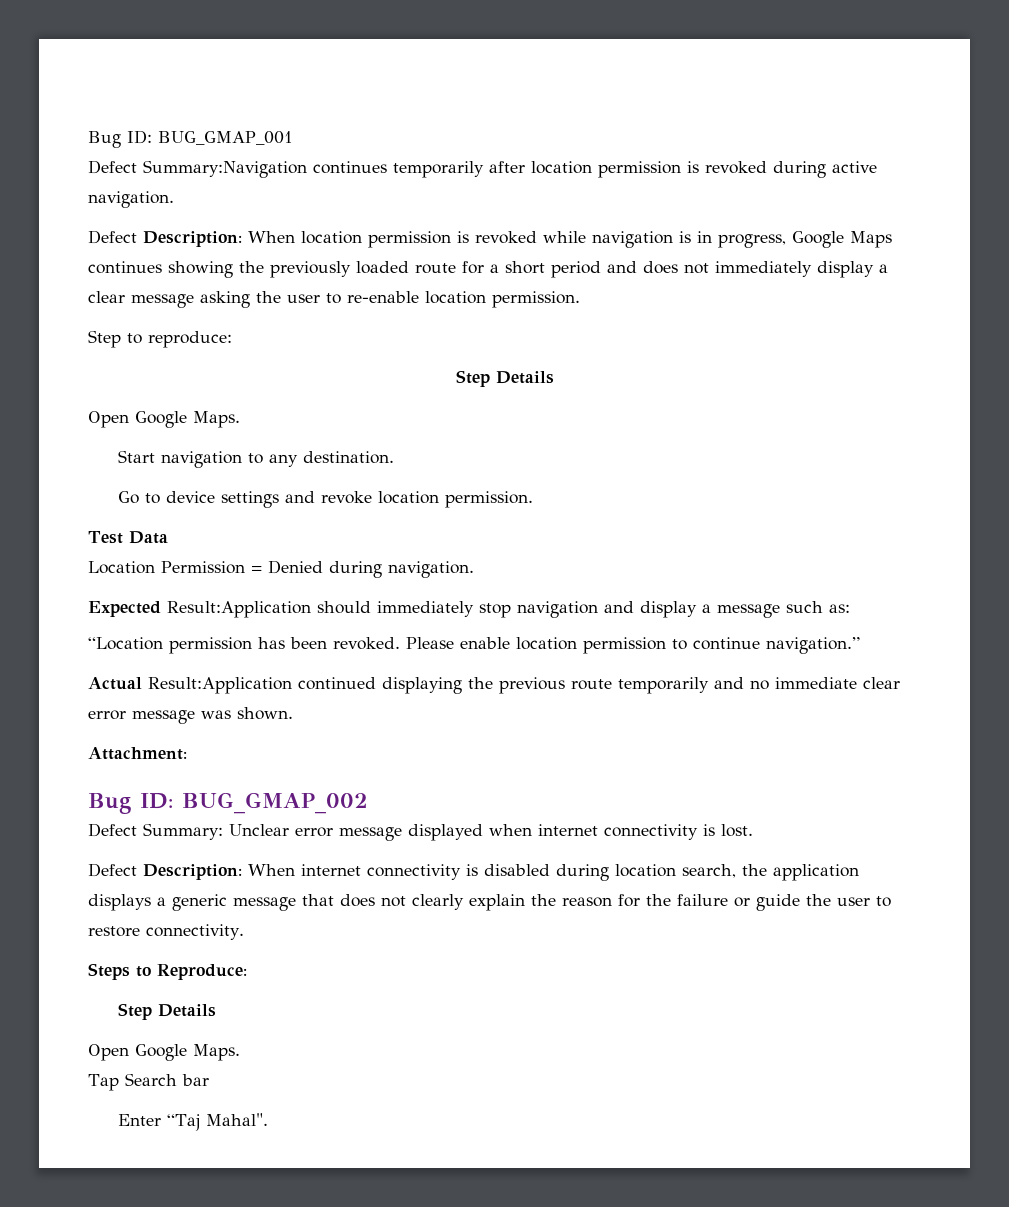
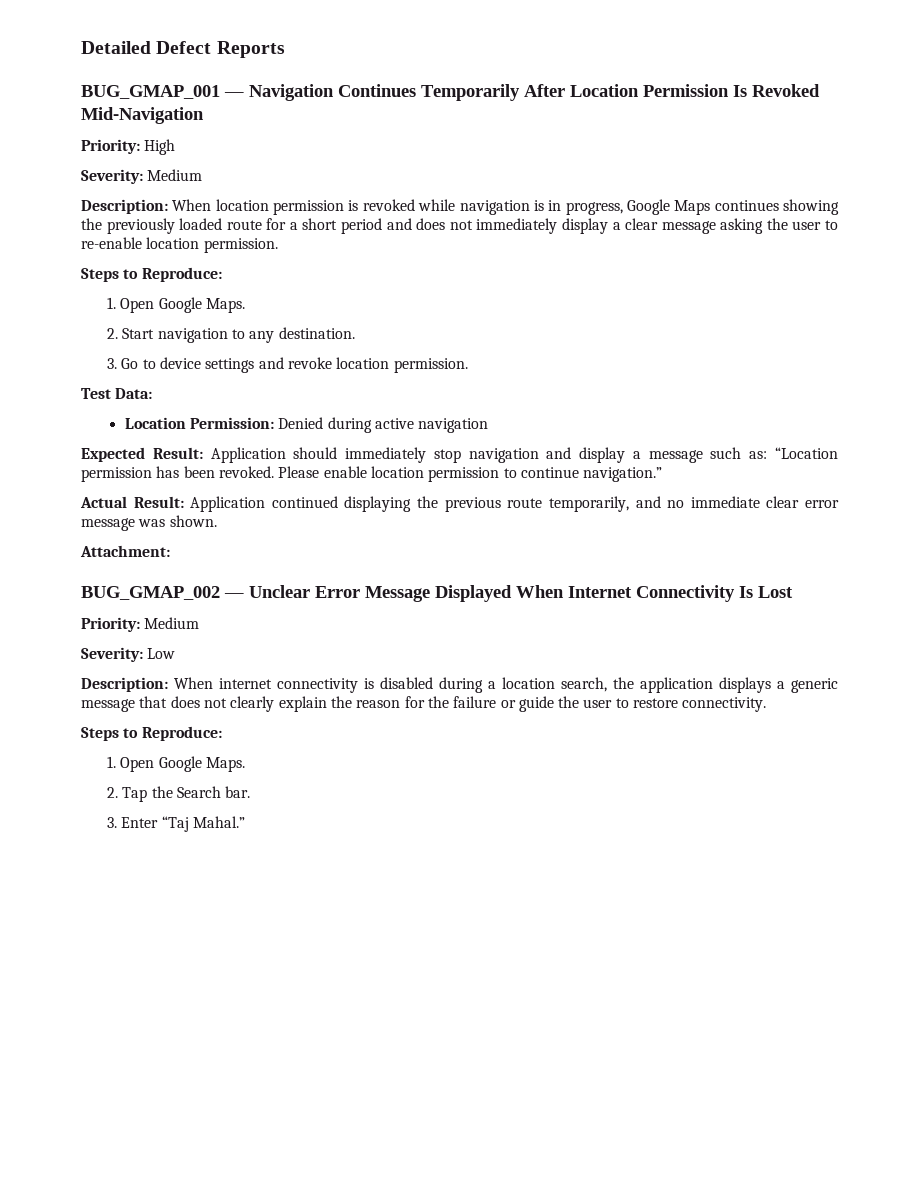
- Bug ID: BUG_GMAP_001
- Defect Summary:Navigation continues temporarily after location permission is revoked during active navigation.
- Defect Description: When location permission is revoked while navigation is in progress, Google Maps continues showing the previously loaded route for a short period and does not immediately display a clear message asking the user to re-enable location permission.
- Step to reproduce:
- Step Details
- Open Google Maps.
- Start navigation to any destination.
+ Detailed Defect Reports
+ BUG_GMAP_001 — Navigation Continues Temporarily After Location Permission Is Revoked Mid-Navigation
+ Priority: High
+ Severity: Medium
+ Description: When location permission is revoked while navigation is in progress, Google Maps continues showing the previously loaded route for a short period and does not immediately display a clear message asking the user to re-enable location permission.
+ Steps to Reproduce:
+ 1. Open Google Maps.
+ 2. Start navigation to any destination.
- Go to device settings and revoke location permission.
+ 3. Go to device settings and revoke location permission.
- Test Data
- Location Permission = Denied during navigation.
+ Test Data:
+ Location Permission: Denied during active navigation
- Expected Result:Application should immediately stop navigation and display a message such as:
- “Location permission has been revoked.
+ Expected Result: Application should immediately stop navigation and display a message such as: “Location permission has been revoked.
- Actual Result:Application continued displaying the previous route temporarily and no immediate clear error message was shown.
+ Actual Result: Application continued displaying the previous route temporarily, and no immediate clear error message was shown.
- Bug ID: BUG_GMAP_002
- Defect Summary: Unclear error message displayed when internet connectivity is lost.
- Defect Description: When internet connectivity is disabled during location search, the application displays a generic message that does not clearly explain the reason for the failure or guide the user to restore connectivity.
+ BUG_GMAP_002 — Unclear Error Message Displayed When Internet Connectivity Is Lost
+ Priority: Medium
+ Severity: Low
+ Description: When internet connectivity is disabled during a location search, the application displays a generic message that does not clearly explain the reason for the failure or guide the user to restore connectivity.
  Steps to Reproduce:
- Step Details
- Open Google Maps.
- Tap Search bar
- Enter “Taj Mahal".
+ 1. Open Google Maps.
+ 2. Tap the Search bar.
+ 3. Enter “Taj Mahal.”

